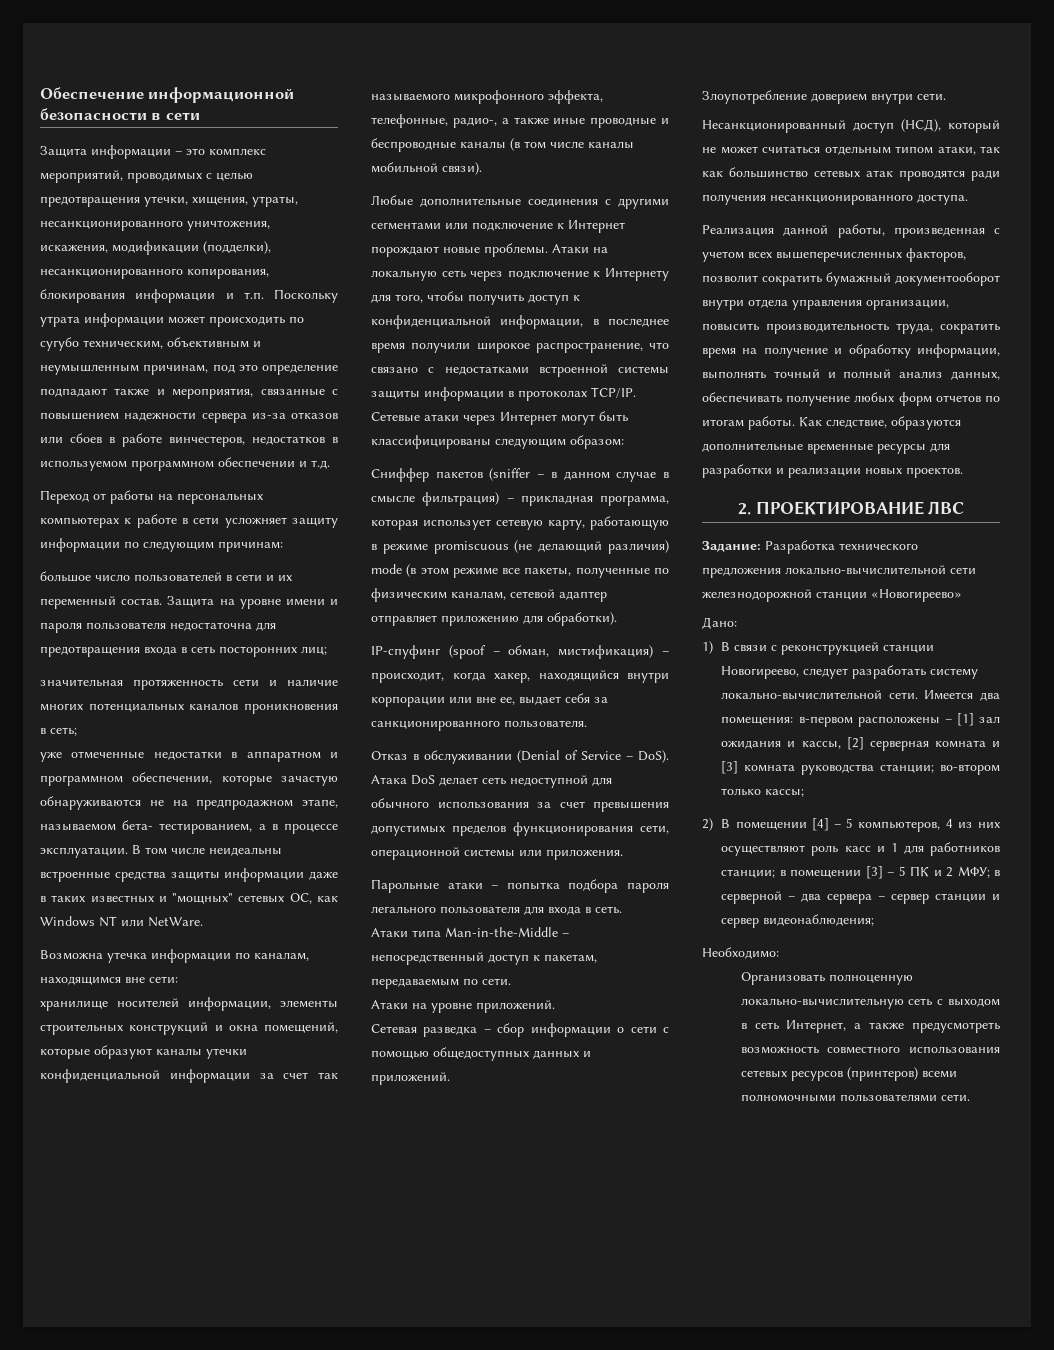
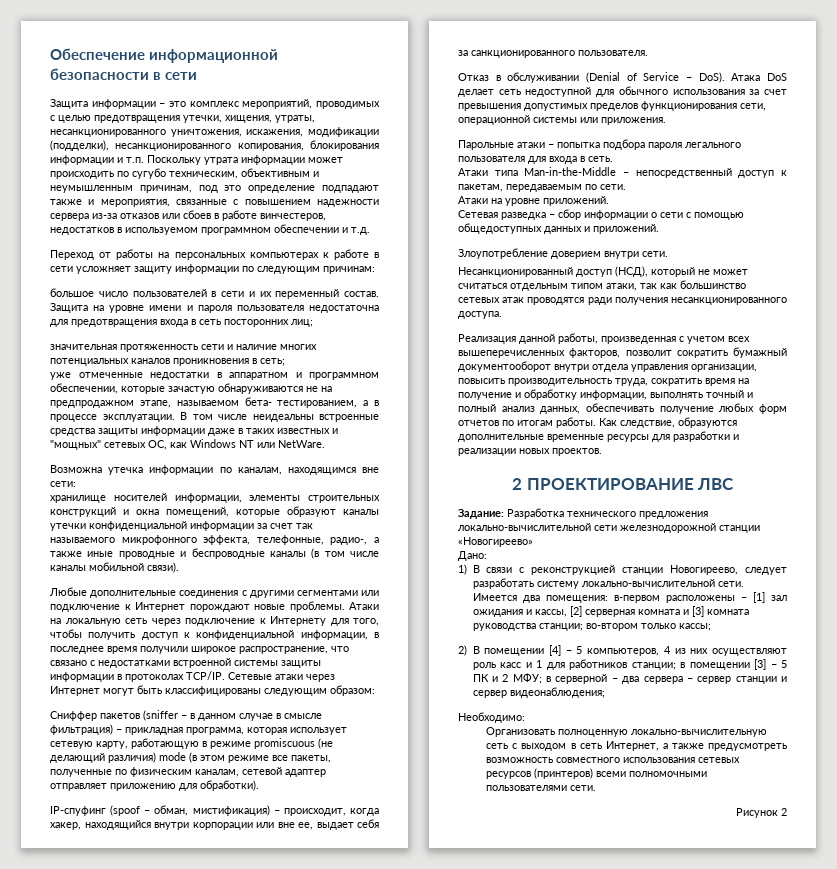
- 2. ПРОЕКТИРОВАНИЕ ЛВС
+ 2 ПРОЕКТИРОВАНИЕ ЛВС
+ Рисунок 2

